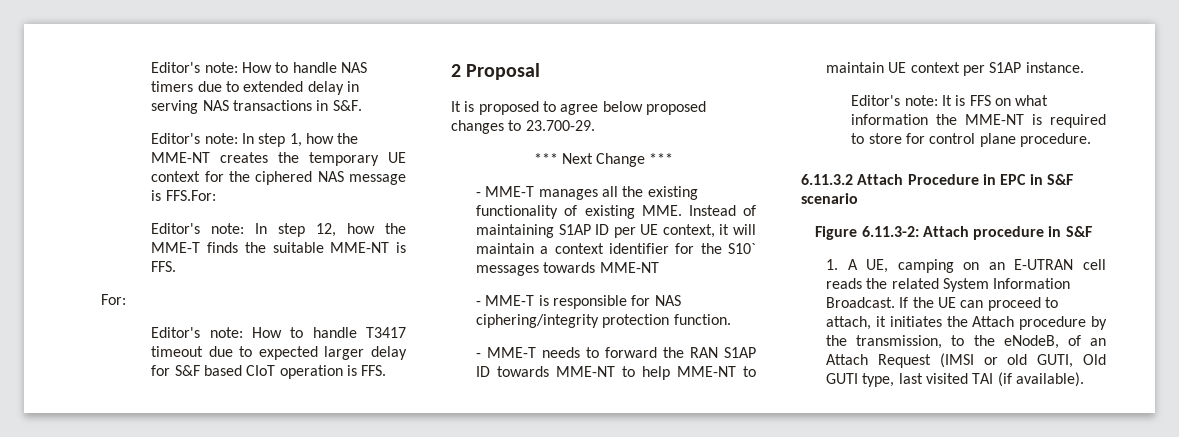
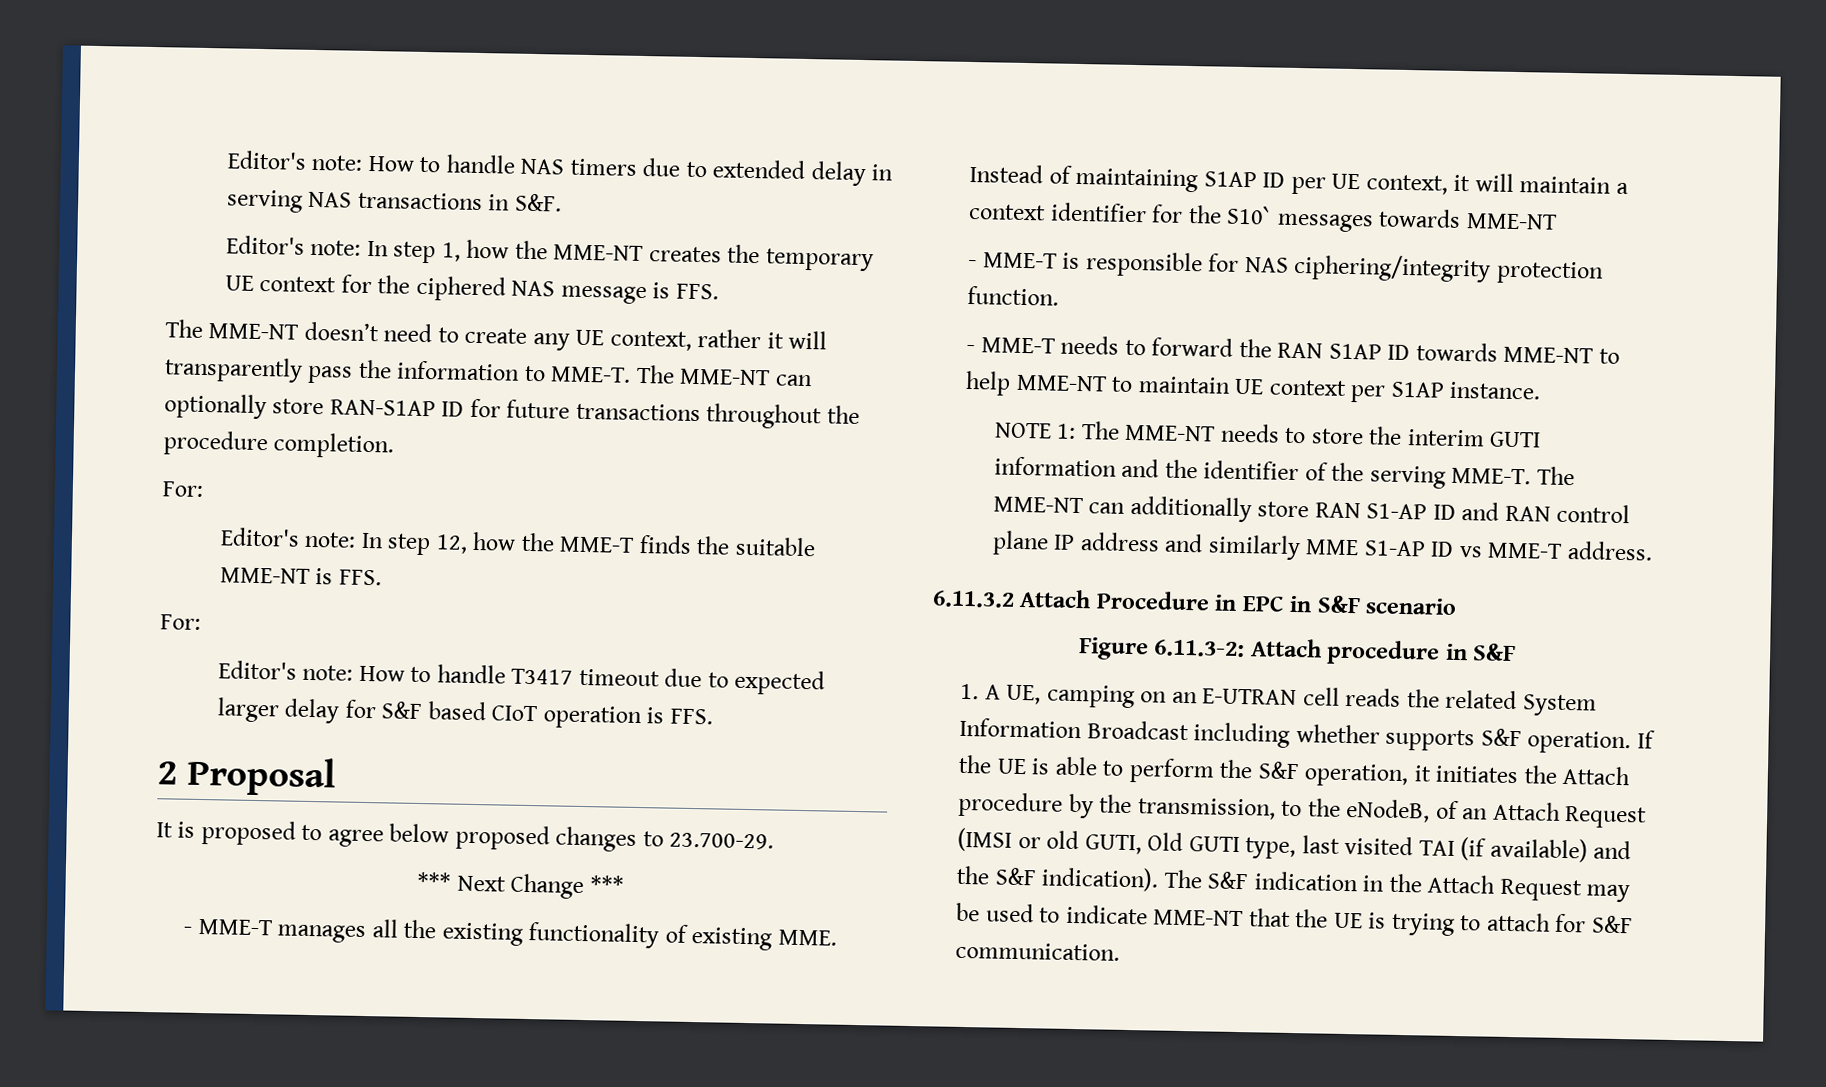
- Editor's note: In step 1, how the MME-NT creates the temporary UE context for the ciphered NAS message is FFS.For:
+ Editor's note: In step 1, how the MME-NT creates the temporary UE context for the ciphered NAS message is FFS.
+ The MME-NT doesn’t need to create any UE context, rather it will transparently pass the information to MME-T. The MME-NT can optionally store RAN-S1AP ID for future transactions throughout the procedure completion.
+ For:
- Editor's note: It is FFS on what information the MME-NT is required to store for control plane procedure.
+ NOTE 1: The MME-NT needs to store the interim GUTI information and the identifier of the serving MME-T. The MME-NT can additionally store RAN S1-AP ID and RAN control plane IP address and similarly MME S1-AP ID vs MME-T address.
- 1. A UE, camping on an E-UTRAN cell reads the related System Information Broadcast. If the UE can proceed to attach, it initiates the Attach procedure by the transmission, to the eNodeB, of an Attach Request (IMSI or old GUTI, Old GUTI type, last visited TAI (if available).
+ 1. A UE, camping on an E-UTRAN cell reads the related System Information Broadcast including whether supports S&F operation. If the UE is able to perform the S&F operation, it initiates the Attach procedure by the transmission, to the eNodeB, of an Attach Request (IMSI or old GUTI, Old GUTI type, last visited TAI (if available) and the S&F indication). The S&F indication in the Attach Request may be used to indicate MME-NT that the UE is trying to attach for S&F communication.

